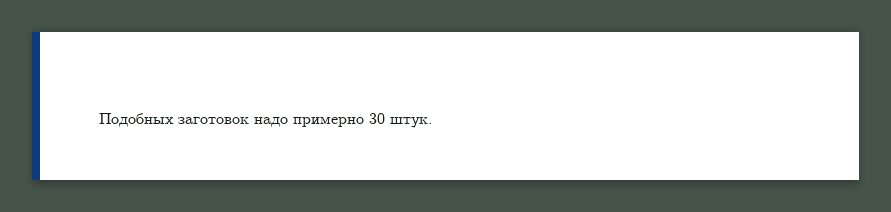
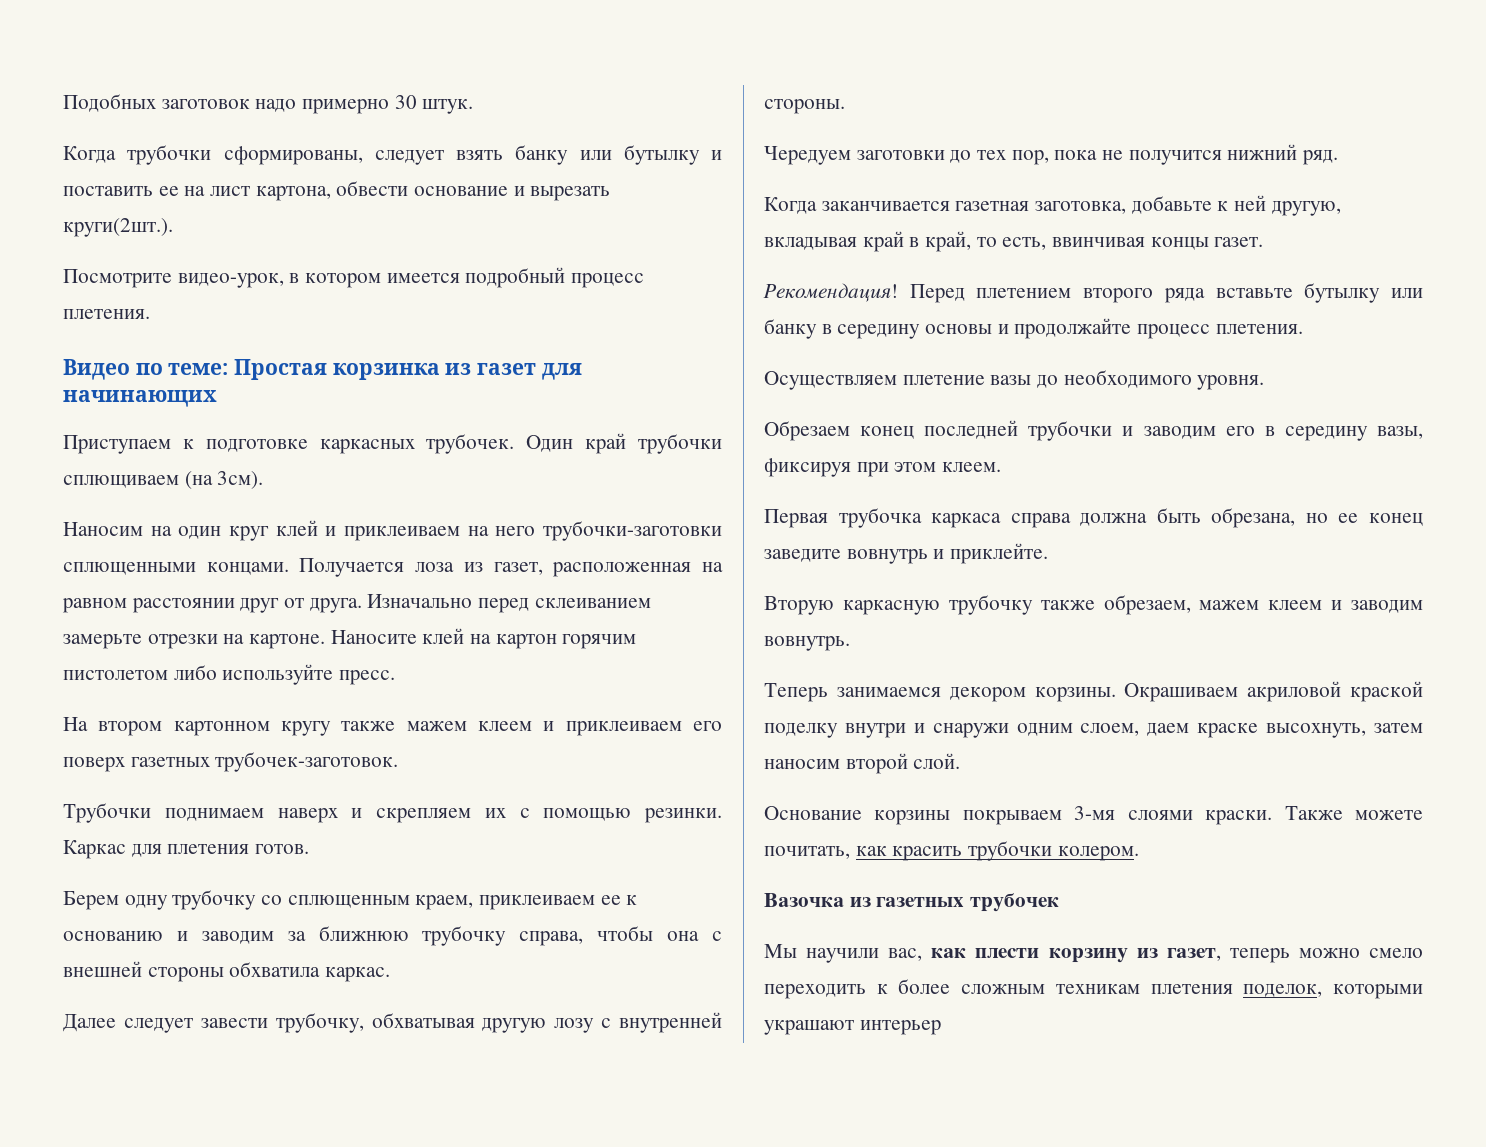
+ Когда трубочки сформированы, следует взять банку или бутылку и поставить ее на лист картона, обвести основание и вырезать круги(2шт.).
+ Посмотрите видео-урок, в котором имеется подробный процесс плетения.
+ Видео по теме: Простая корзинка из газет для начинающих
+ Приступаем к подготовке каркасных трубочек. Один край трубочки сплющиваем (на 3см).
+ Наносим на один круг клей и приклеиваем на него трубочки-заготовки сплющенными концами. Получается лоза из газет, расположенная на равном расстоянии друг от друга. Изначально перед склеиванием замерьте отрезки на картоне. Наносите клей на картон горячим пистолетом либо используйте пресс.
+ На втором картонном кругу также мажем клеем и приклеиваем его поверх газетных трубочек-заготовок.
+ Трубочки поднимаем наверх и скрепляем их с помощью резинки. Каркас для плетения готов.
+ Берем одну трубочку со сплющенным краем, приклеиваем ее к основанию и заводим за ближнюю трубочку справа, чтобы она с внешней стороны обхватила каркас.
+ Далее следует завести трубочку, обхватывая другую лозу с внутренней стороны.
+ Чередуем заготовки до тех пор, пока не получится нижний ряд.
+ Когда заканчивается газетная заготовка, добавьте к ней другую, вкладывая край в край, то есть, ввинчивая концы газет.
+ Рекомендация! Перед плетением второго ряда вставьте бутылку или банку в середину основы и продолжайте процесс плетения.
+ Осуществляем плетение вазы до необходимого уровня.
+ Обрезаем конец последней трубочки и заводим его в середину вазы, фиксируя при этом клеем.
+ Первая трубочка каркаса справа должна быть обрезана, но ее конец заведите вовнутрь и приклейте.
+ Вторую каркасную трубочку также обрезаем, мажем клеем и заводим вовнутрь.
+ Теперь занимаемся декором корзины. Окрашиваем акриловой краской поделку внутри и снаружи одним слоем, даем краске высохнуть, затем наносим второй слой.
+ Основание корзины покрываем 3-мя слоями краски. Также можете почитать, как красить трубочки колером.
+ Вазочка из газетных трубочек
+ Мы научили вас, как плести корзину из газет, теперь можно смело переходить к более сложным техникам плетения поделок, которыми украшают интерьер

